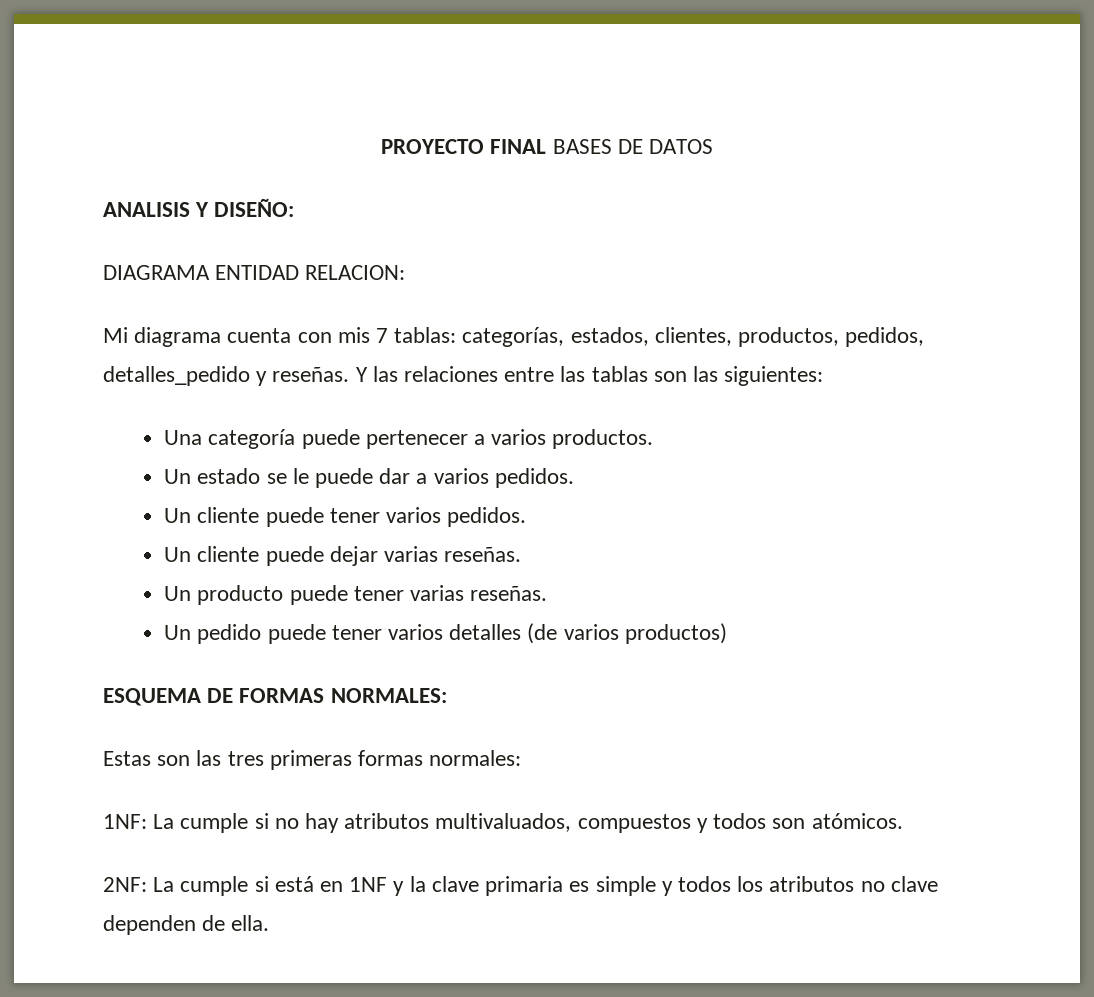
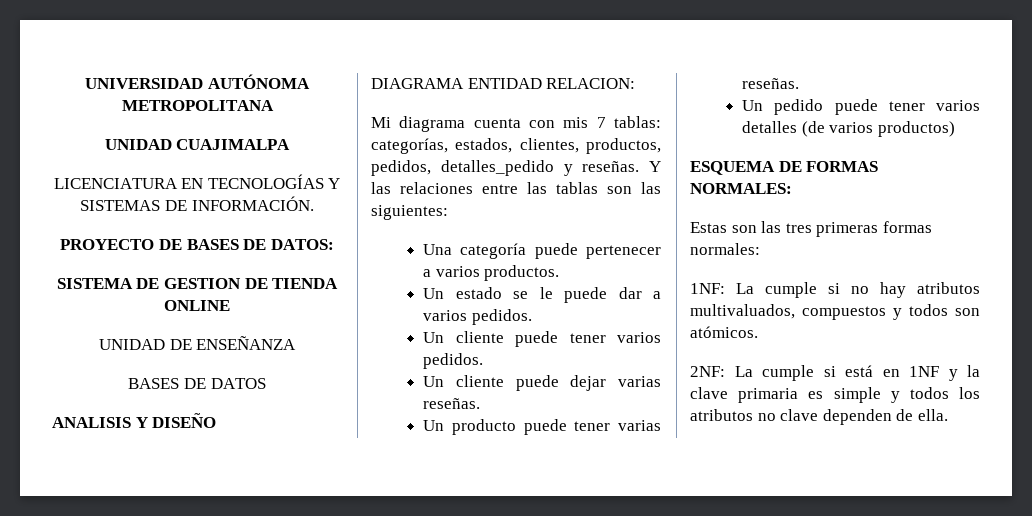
- PROYECTO FINAL BASES DE DATOS
+ UNIVERSIDAD AUTÓNOMA METROPOLITANA
+ UNIDAD CUAJIMALPA
+ LICENCIATURA EN TECNOLOGÍAS Y SISTEMAS DE INFORMACIÓN.
+ PROYECTO DE BASES DE DATOS:
+ SISTEMA DE GESTION DE TIENDA ONLINE
+ UNIDAD DE ENSEÑANZA
+ BASES DE DATOS
- ANALISIS Y DISEÑO:
+ ANALISIS Y DISEÑO

